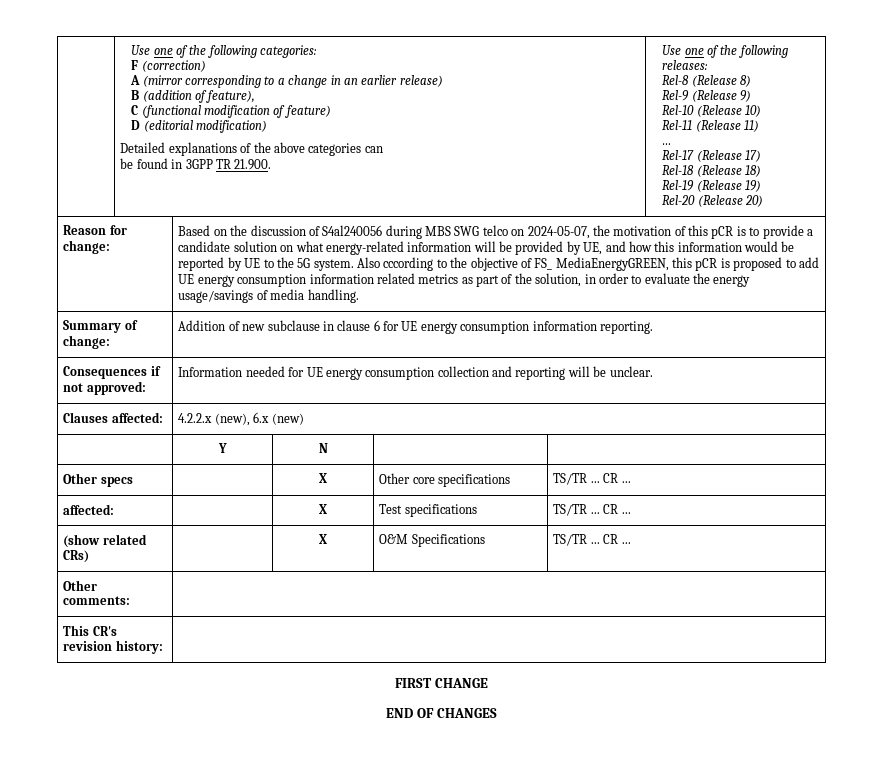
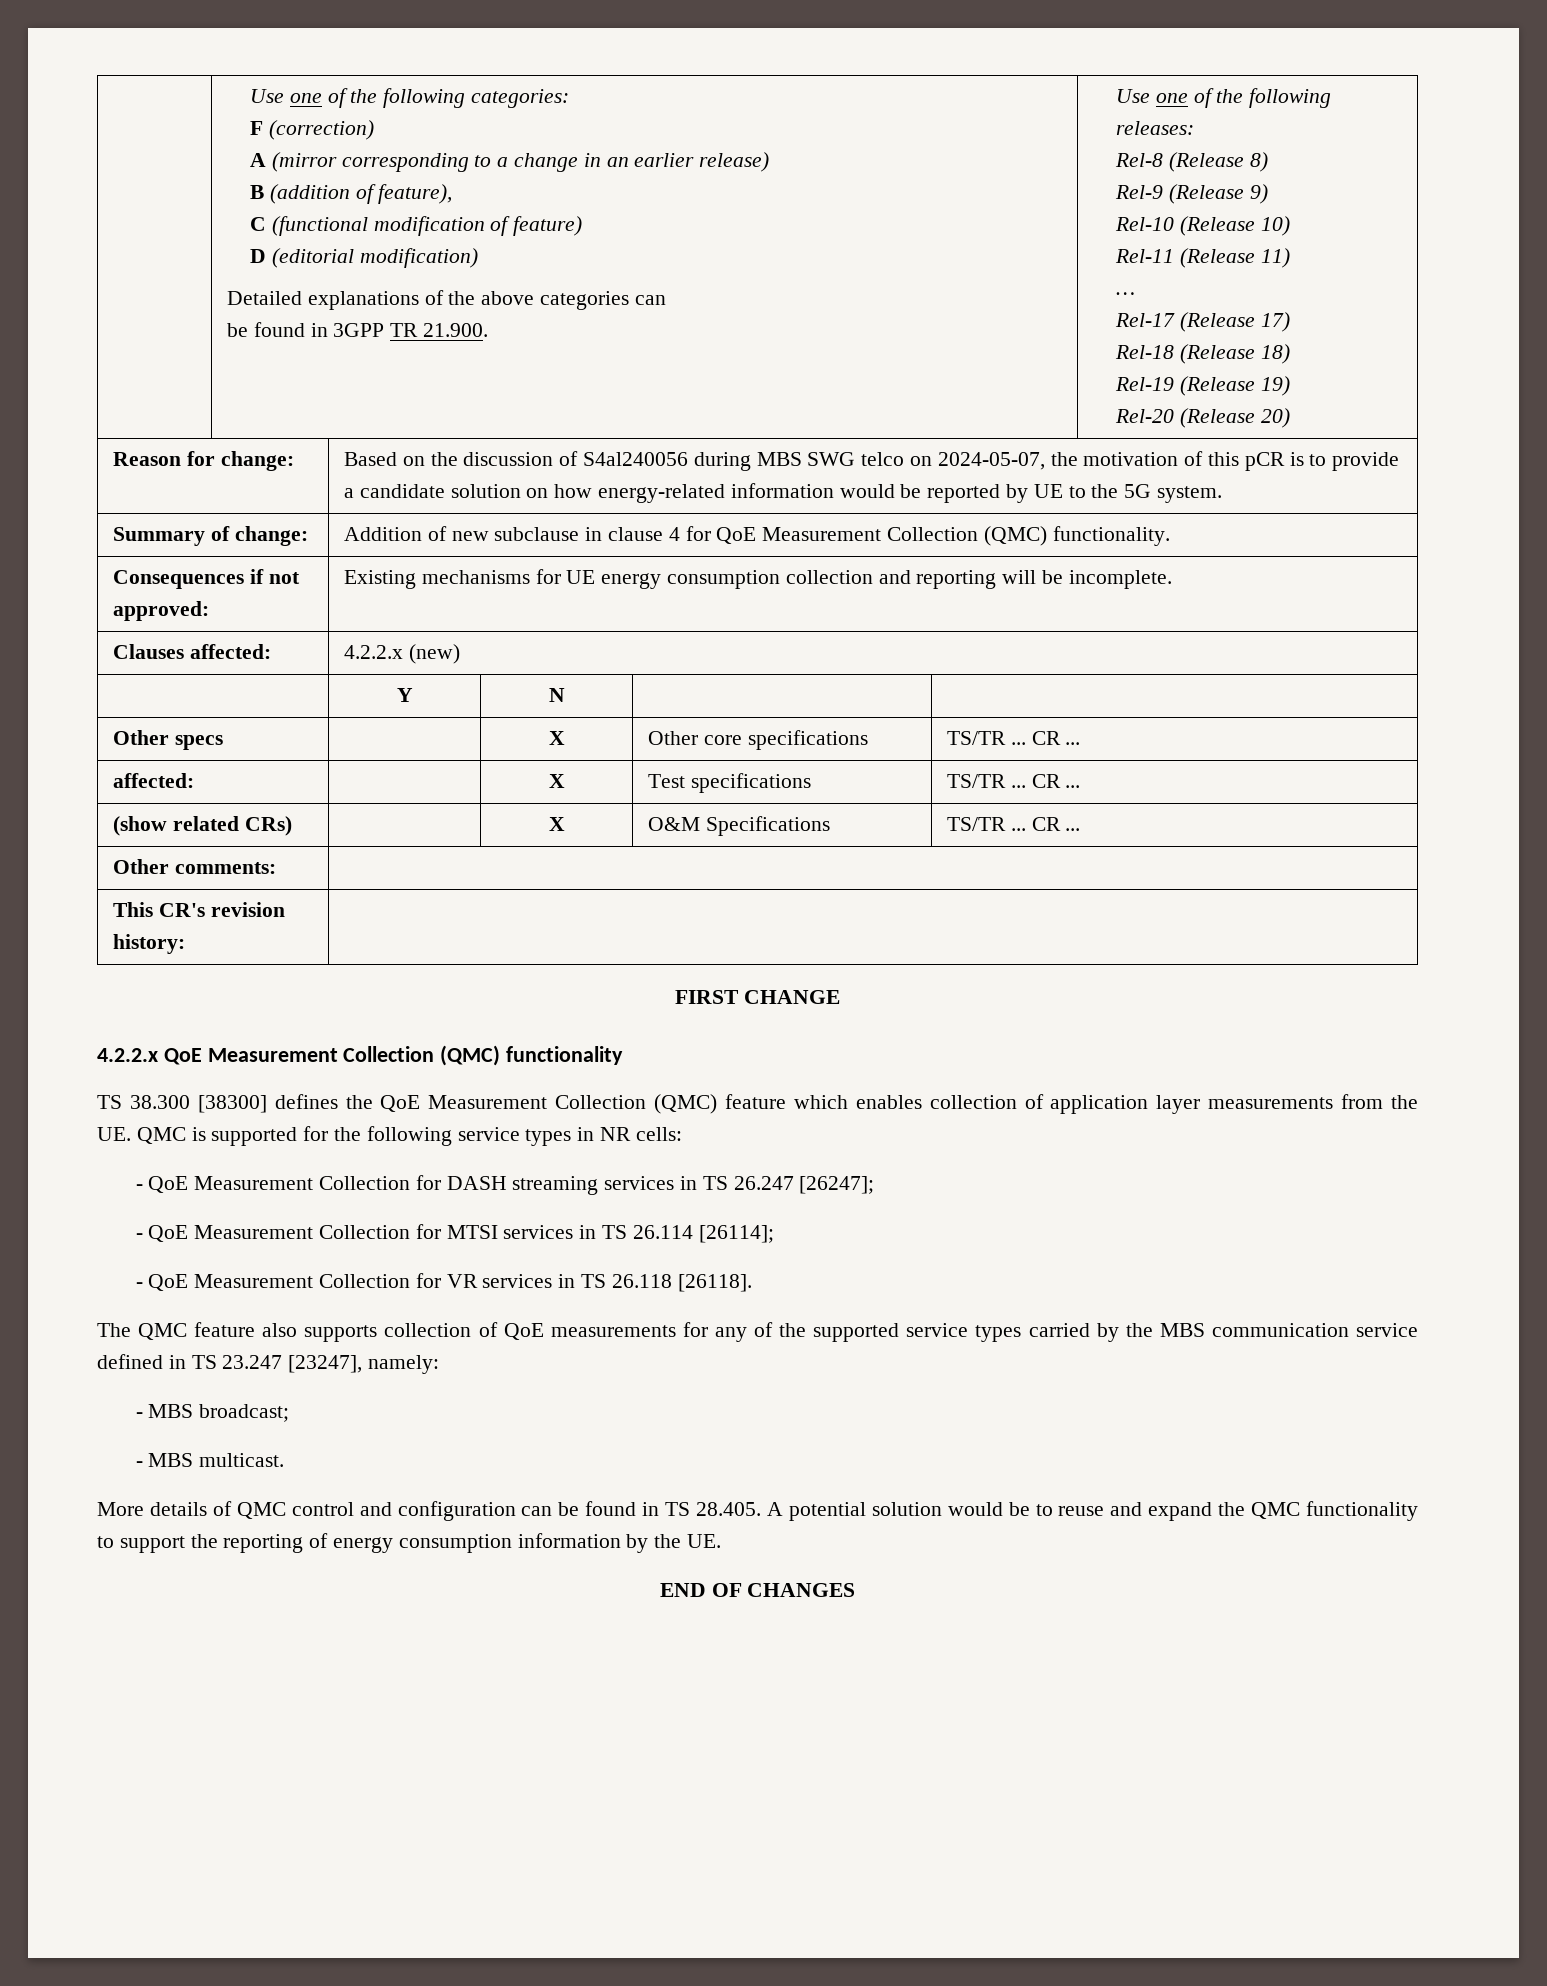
- Based on the discussion of S4al240056 during MBS SWG telco on 2024-05-07, the motivation of this pCR is to provide a candidate solution on what energy-related information will be provided by UE, and how this information would be reported by UE to the 5G system. Also cccording to the objective of FS_ MediaEnergyGREEN, this pCR is proposed to add UE energy consumption information related metrics as part of the solution, in order to evaluate the energy usage/savings of media handling.
+ Based on the discussion of S4al240056 during MBS SWG telco on 2024-05-07, the motivation of this pCR is to provide a candidate solution on how energy-related information would be reported by UE to the 5G system.
- Summary of change: | Addition of new subclause in clause 6 for UE energy consumption information reporting.
+ Summary of change: | Addition of new subclause in clause 4 for QoE Measurement Collection (QMC) functionality.
- Consequences if not approved: | Information needed for UE energy consumption collection and reporting will be unclear.
+ Consequences if not approved: | Existing mechanisms for UE energy consumption collection and reporting will be incomplete.
- Clauses affected: | 4.2.2.x (new), 6.x (new)
+ Clauses affected: | 4.2.2.x (new)
+ 4.2.2.x QoE Measurement Collection (QMC) functionality
+ TS 38.300 [38300] defines the QoE Measurement Collection (QMC) feature which enables collection of application layer measurements from the UE. QMC is supported for the following service types in NR cells:
+ - QoE Measurement Collection for DASH streaming services in TS 26.247 [26247];
+ - QoE Measurement Collection for MTSI services in TS 26.114 [26114];
+ - QoE Measurement Collection for VR services in TS 26.118 [26118].
+ The QMC feature also supports collection of QoE measurements for any of the supported service types carried by the MBS communication service defined in TS 23.247 [23247], namely:
+ - MBS broadcast;
+ - MBS multicast.
+ More details of QMC control and configuration can be found in TS 28.405. A potential solution would be to reuse and expand the QMC functionality to support the reporting of energy consumption information by the UE.

